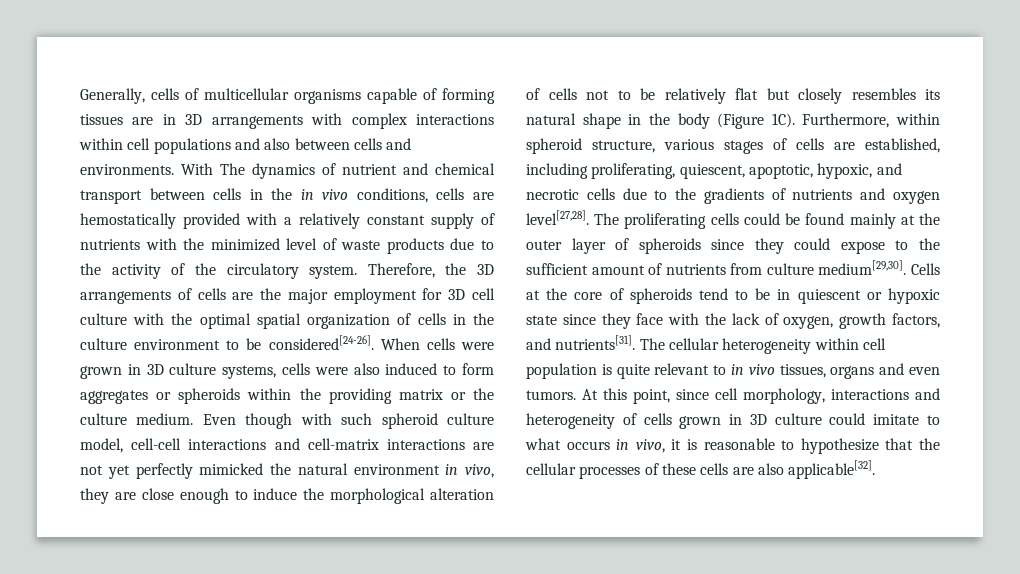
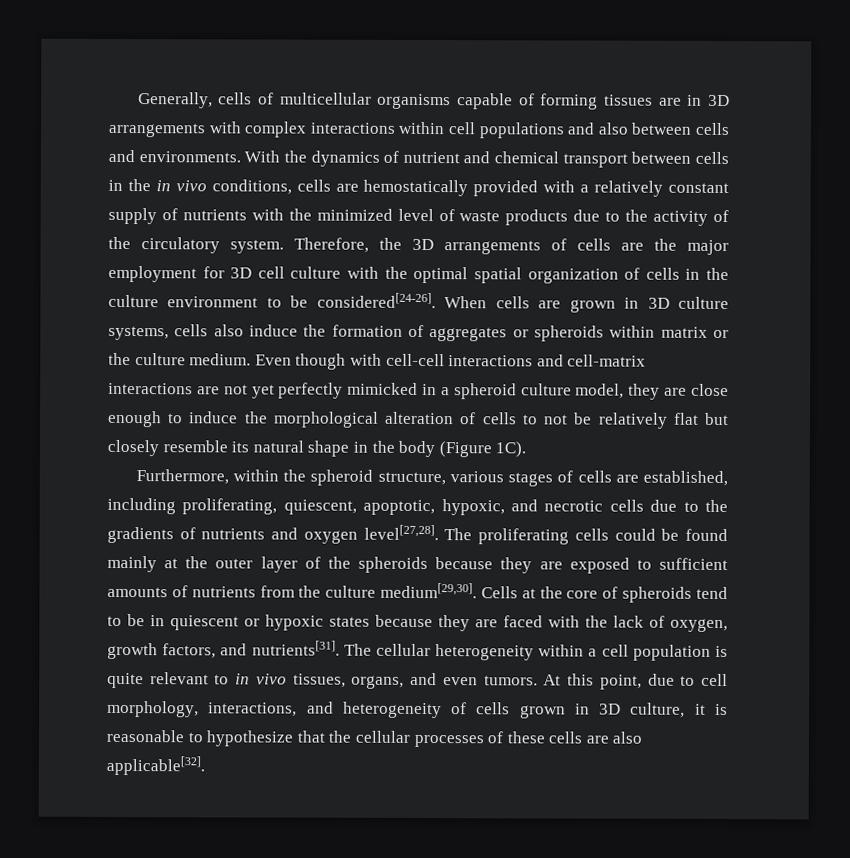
- With The dynamics of nutrient and chemical transport between cells in the in vivo conditions, cells are hemostatically provided with a relatively constant supply of nutrients with the minimized level of waste products due to the activity of the circulatory system.
+ With the dynamics of nutrient and chemical transport between cells in the in vivo conditions, cells are hemostatically provided with a relatively constant supply of nutrients with the minimized level of waste products due to the activity of the circulatory system.
- When cells were grown in 3D culture systems, cells were also induced to form aggregates or spheroids within the providing matrix or the culture medium.
+ When cells are grown in 3D culture systems, cells also induce the formation of aggregates or spheroids within matrix or the culture medium.
- Even though with such spheroid culture model, cell-cell interactions and cell-matrix interactions are not yet perfectly mimicked the natural environment in vivo, they are close enough to induce the morphological alteration of cells not to be relatively flat but closely resembles its natural shape in the body (Figure 1C). Furthermore, within spheroid structure, various stages of cells are established, including proliferating, quiescent, apoptotic, hypoxic, and necrotic cells due to the gradients of nutrients and oxygen level[27,28].
+ Even though with cell-cell interactions and cell-matrix interactions are not yet perfectly mimicked in a spheroid culture model, they are close enough to induce the morphological alteration of cells to not be relatively flat but closely resemble its natural shape in the body (Figure 1C).
+ Furthermore, within the spheroid structure, various stages of cells are established, including proliferating, quiescent, apoptotic, hypoxic, and necrotic cells due to the gradients of nutrients and oxygen level[27,28].
- The proliferating cells could be found mainly at the outer layer of spheroids since they could expose to the sufficient amount of nutrients from culture medium[29,30].
+ The proliferating cells could be found mainly at the outer layer of the spheroids because they are exposed to sufficient amounts of nutrients from the culture medium[29,30].
- Cells at the core of spheroids tend to be in quiescent or hypoxic state since they face with the lack of oxygen, growth factors, and nutrients[31].
+ Cells at the core of spheroids tend to be in quiescent or hypoxic states because they are faced with the lack of oxygen, growth factors, and nutrients[31].
- The cellular heterogeneity within cell population is quite relevant to in vivo tissues, organs and even tumors.
+ The cellular heterogeneity within a cell population is quite relevant to in vivo tissues, organs, and even tumors.
- At this point, since cell morphology, interactions and heterogeneity of cells grown in 3D culture could imitate to what occurs in vivo, it is reasonable to hypothesize that the cellular processes of these cells are also applicable[32].
+ At this point, due to cell morphology, interactions, and heterogeneity of cells grown in 3D culture, it is reasonable to hypothesize that the cellular processes of these cells are also applicable[32].

